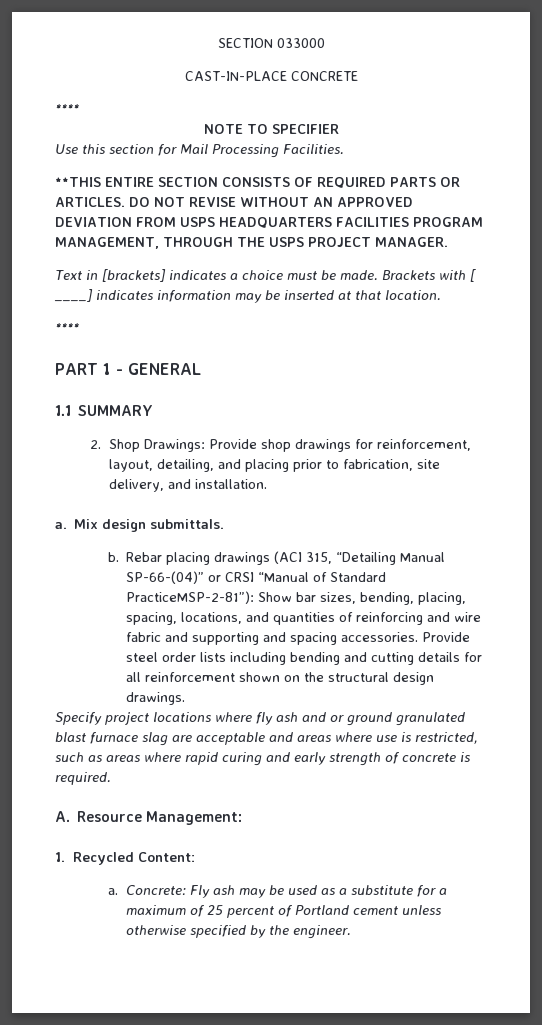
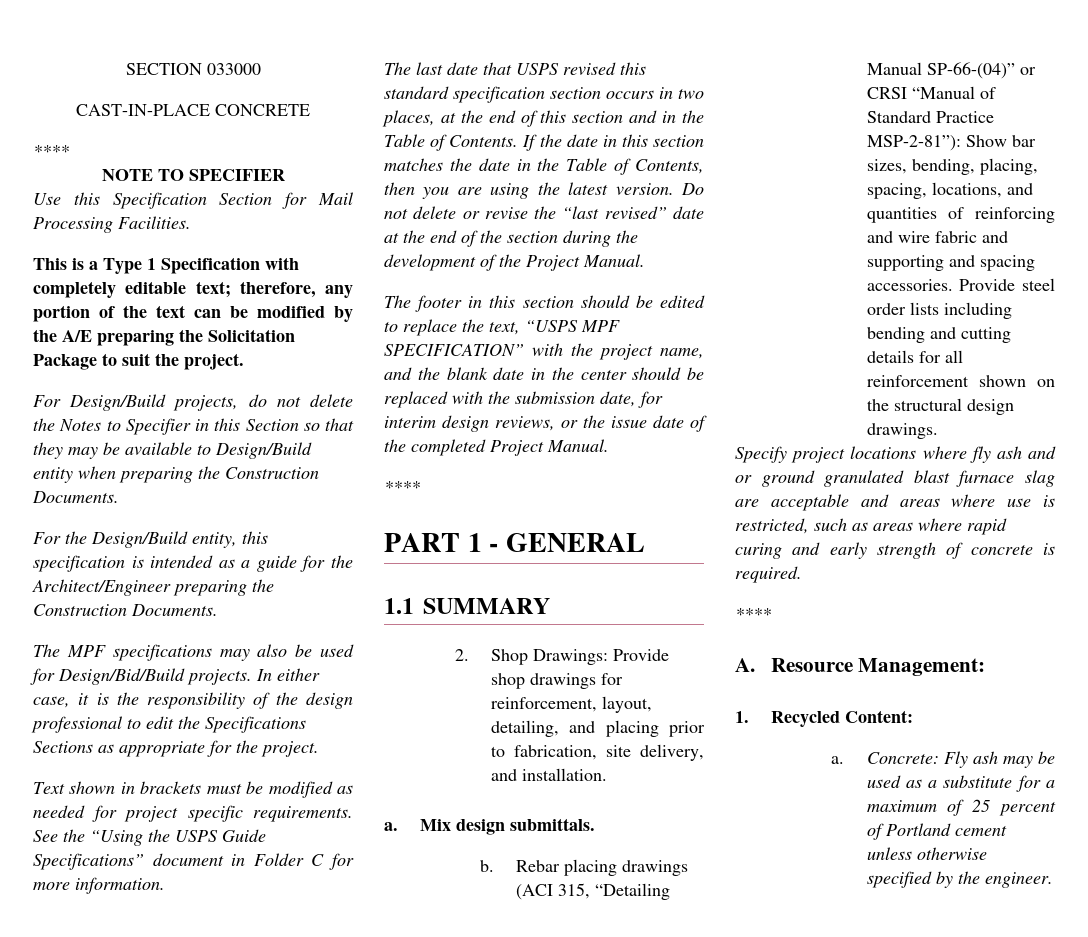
- Use this section for Mail Processing Facilities.
+ Use this Specification Section for Mail Processing Facilities.
- **THIS ENTIRE SECTION CONSISTS OF REQUIRED PARTS OR ARTICLES. DO NOT REVISE WITHOUT AN APPROVED DEVIATION FROM USPS HEADQUARTERS FACILITIES PROGRAM MANAGEMENT, THROUGH THE USPS PROJECT MANAGER.
- Text in [brackets] indicates a choice must be made. Brackets with [ ____] indicates information may be inserted at that location.
+ This is a Type 1 Specification with completely editable text; therefore, any portion of the text can be modified by the A/E preparing the Solicitation Package to suit the project.
+ For Design/Build projects, do not delete the Notes to Specifier in this Section so that they may be available to Design/Build entity when preparing the Construction Documents.
+ For the Design/Build entity, this specification is intended as a guide for the Architect/Engineer preparing the Construction Documents.
+ The MPF specifications may also be used for Design/Bid/Build projects. In either case, it is the responsibility of the design professional to edit the Specifications Sections as appropriate for the project.
+ Text shown in brackets must be modified as needed for project specific requirements. See the “Using the USPS Guide Specifications” document in Folder C for more information.
+ The last date that USPS revised this standard specification section occurs in two places, at the end of this section and in the Table of Contents. If the date in this section matches the date in the Table of Contents, then you are using the latest version. Do not delete or revise the “last revised” date at the end of the section during the development of the Project Manual.
+ The footer in this section should be edited to replace the text, “USPS MPF SPECIFICATION” with the project name, and the blank date in the center should be replaced with the submission date, for interim design reviews, or the issue date of the completed Project Manual.
- Rebar placing drawings (ACI 315, “Detailing Manual SP-66-(04)” or CRSI “Manual of Standard PracticeMSP-2-81”): Show bar sizes, bending, placing, spacing, locations, and quantities of reinforcing and wire fabric and supporting and spacing accessories.
+ Rebar placing drawings (ACI 315, “Detailing Manual SP-66-(04)” or CRSI “Manual of Standard Practice MSP-2-81”): Show bar sizes, bending, placing, spacing, locations, and quantities of reinforcing and wire fabric and supporting and spacing accessories.
  Specify project locations where fly ash and or ground granulated blast furnace slag are acceptable and areas where use is restricted, such as areas where rapid curing and early strength of concrete is required.
+ ****

